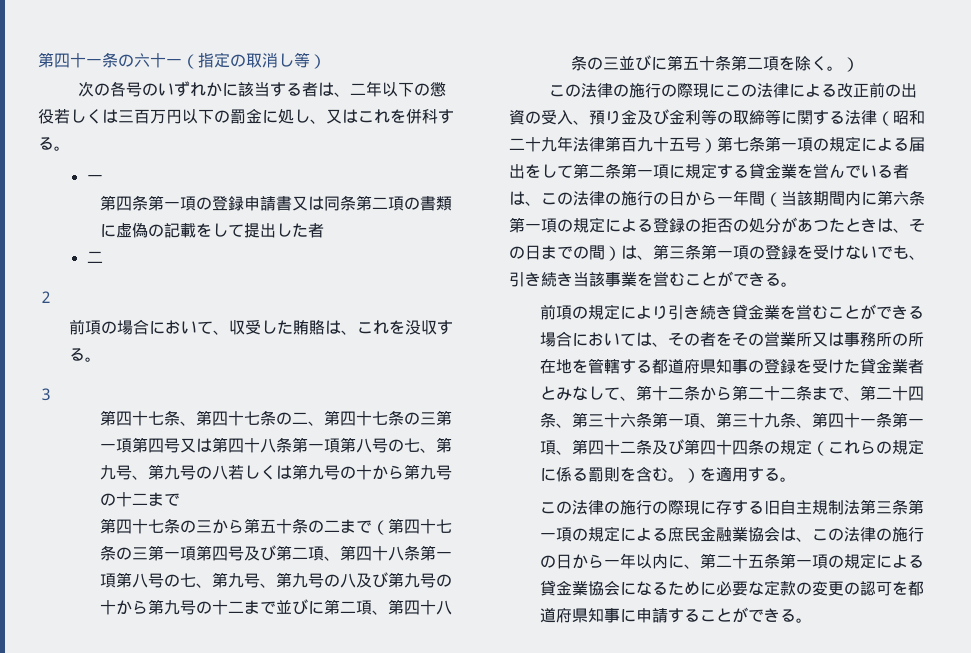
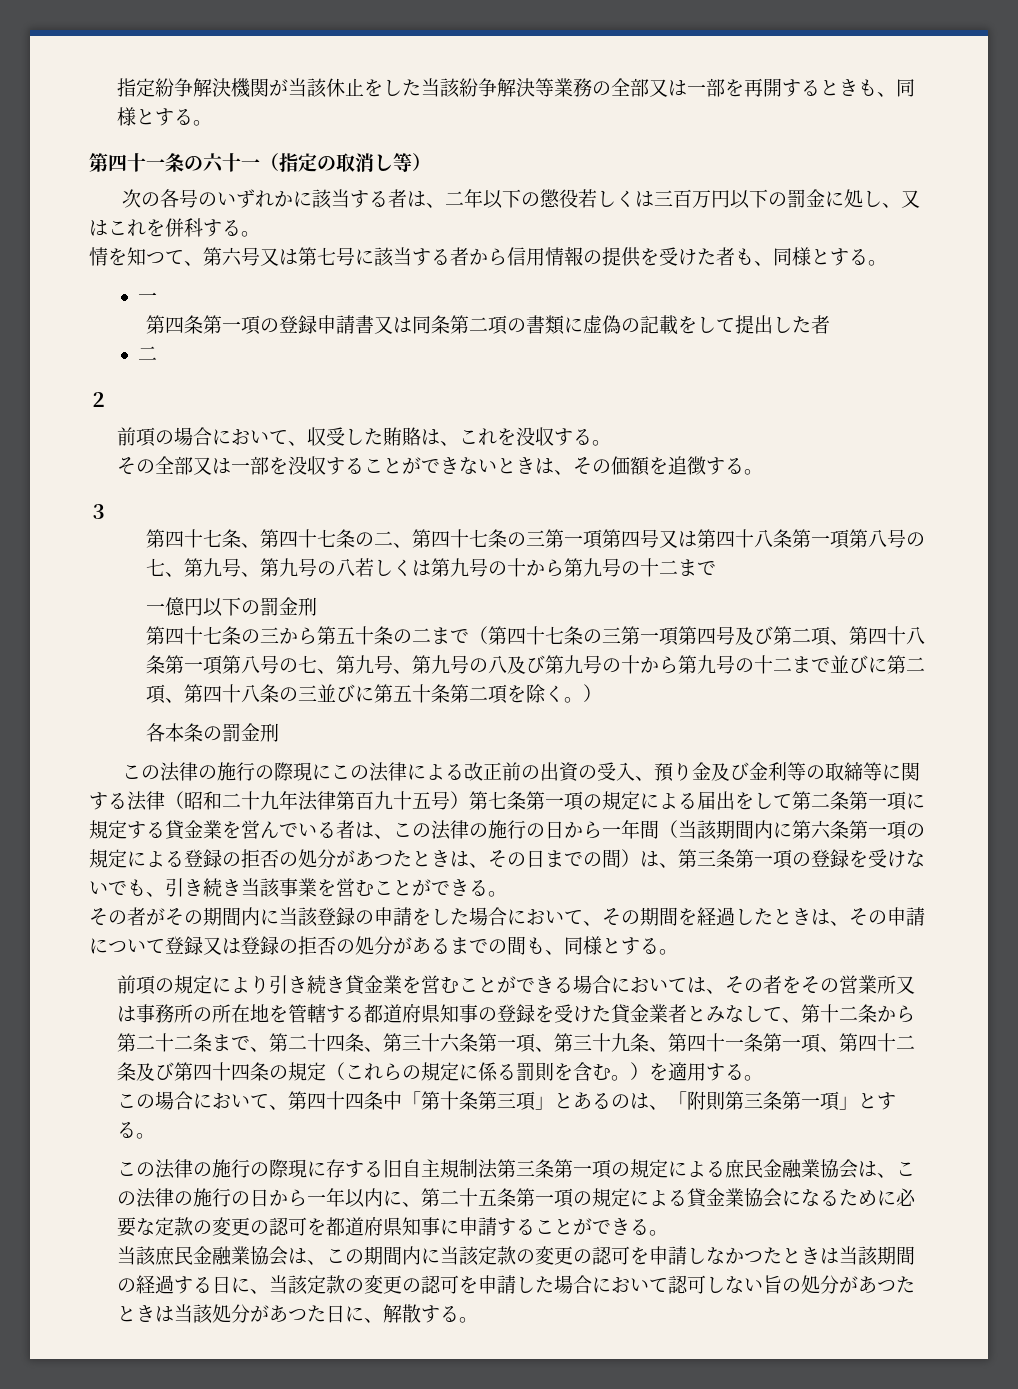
+ 指定紛争解決機関が当該休止をした当該紛争解決等業務の全部又は一部を再開するときも、同様とする。
+ 情を知つて、第六号又は第七号に該当する者から信用情報の提供を受けた者も、同様とする。
+ その全部又は一部を没収することができないときは、その価額を追徴する。
+ 一億円以下の罰金刑
+ 各本条の罰金刑
+ その者がその期間内に当該登録の申請をした場合において、その期間を経過したときは、その申請について登録又は登録の拒否の処分があるまでの間も、同様とする。
+ この場合において、第四十四条中「第十条第三項」とあるのは、「附則第三条第一項」とする。
+ 当該庶民金融業協会は、この期間内に当該定款の変更の認可を申請しなかつたときは当該期間の経過する日に、当該定款の変更の認可を申請した場合において認可しない旨の処分があつたときは当該処分があつた日に、解散する。

